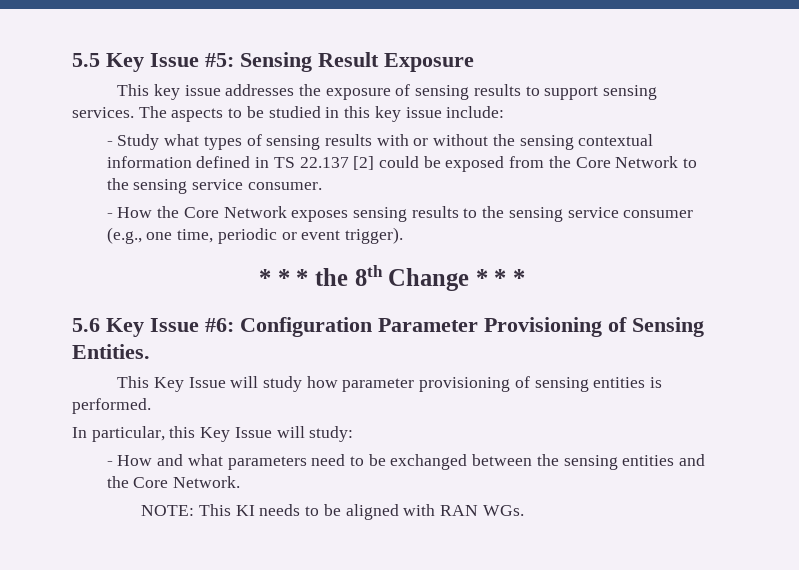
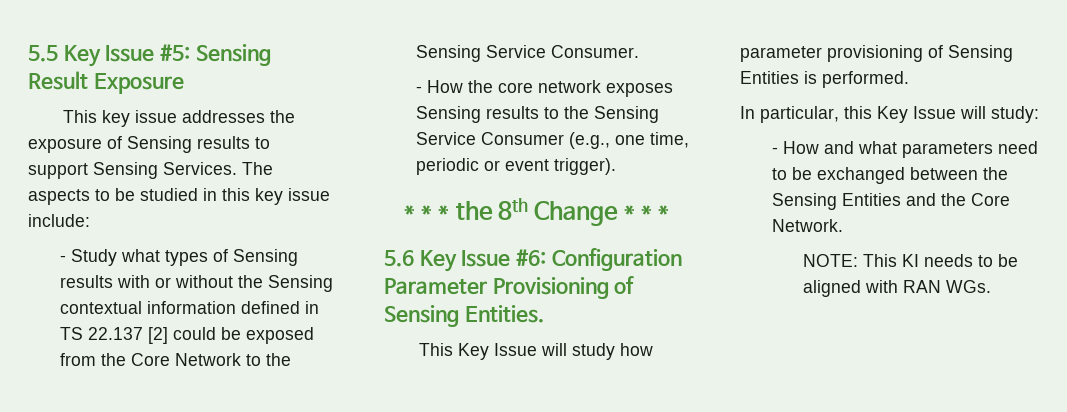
- This key issue addresses the exposure of sensing results to support sensing services.
+ This key issue addresses the exposure of Sensing results to support Sensing Services.
- - Study what types of sensing results with or without the sensing contextual information defined in TS 22.137 [2] could be exposed from the Core Network to the sensing service consumer.
+ - Study what types of Sensing results with or without the Sensing contextual information defined in TS 22.137 [2] could be exposed from the Core Network to the Sensing Service Consumer.
- - How the Core Network exposes sensing results to the sensing service consumer (e.g., one time, periodic or event trigger).
+ - How the core network exposes Sensing results to the Sensing Service Consumer (e.g., one time, periodic or event trigger).
- This Key Issue will study how parameter provisioning of sensing entities is performed.
+ This Key Issue will study how parameter provisioning of Sensing Entities is performed.
- - How and what parameters need to be exchanged between the sensing entities and the Core Network.
+ - How and what parameters need to be exchanged between the Sensing Entities and the Core Network.

